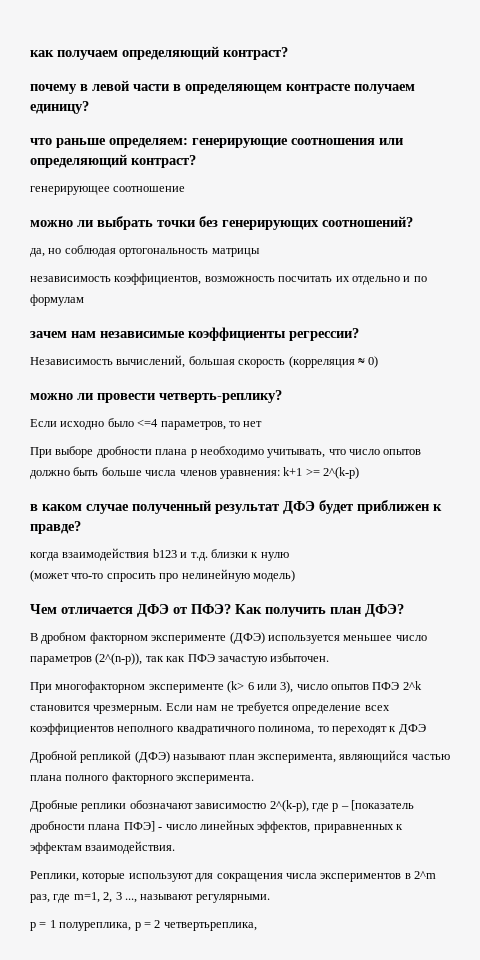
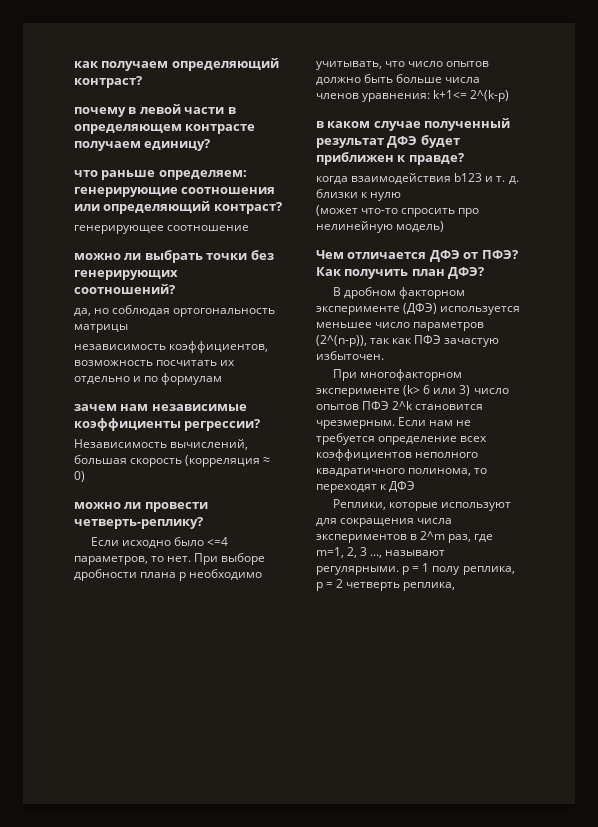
- Если исходно было <=4 параметров, то нет
- При выборе дробности плана p необходимо учитывать, что число опытов должно быть больше числа членов уравнения: k+1 >= 2^(k-p)
+ Если исходно было <=4 параметров, то нет. При выборе дробности плана p необходимо учитывать, что число опытов должно быть больше числа членов уравнения: k+1<= 2^(k-p)
- когда взаимодействия b123 и т.д. близки к нулю
+ когда взаимодействия b123 и т. д. близки к нулю
- При многофакторном эксперименте (k> 6 или 3), число опытов ПФЭ 2^k становится чрезмерным.
+ При многофакторном эксперименте (k> 6 или 3) число опытов ПФЭ 2^k становится чрезмерным.
- Дробной репликой (ДФЭ) называют план эксперимента, являющийся частью плана полного факторного эксперимента.
- Дробные реплики обозначают зависимостю 2^(k-p), где p – [показатель дробности плана ПФЭ] - число линейных эффектов, приравненных к эффектам взаимодействия.
- Реплики, которые используют для сокращения числа экспериментов в 2^m раз, где m=1, 2, 3 ..., называют регулярными.
- p = 1 полуреплика, p = 2 четвертьреплика,
+ Реплики, которые используют для сокращения числа экспериментов в 2^m раз, где m=1, 2, 3 ..., называют регулярными. p = 1 полу реплика, p = 2 четверть реплика,

